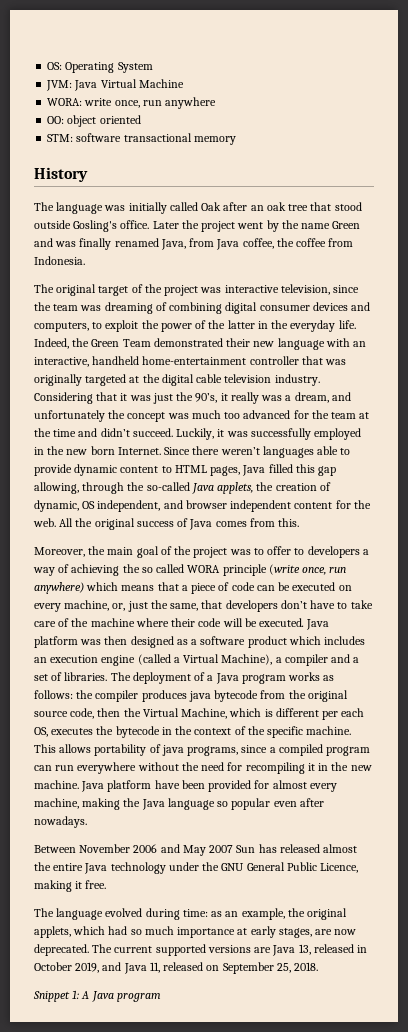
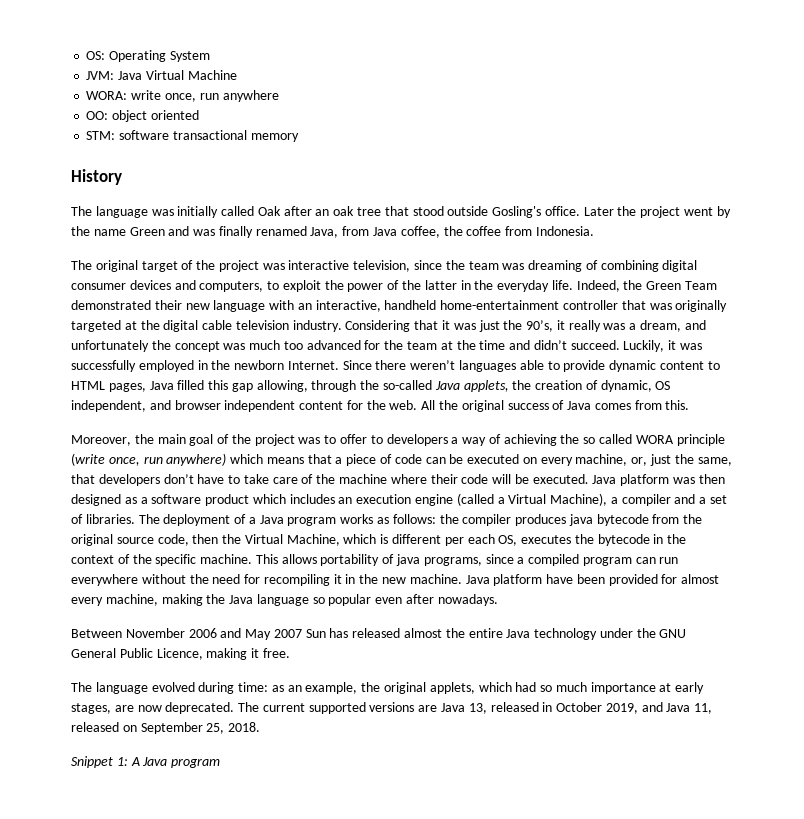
- Luckily, it was successfully employed in the new born Internet.
+ Luckily, it was successfully employed in the newborn Internet.

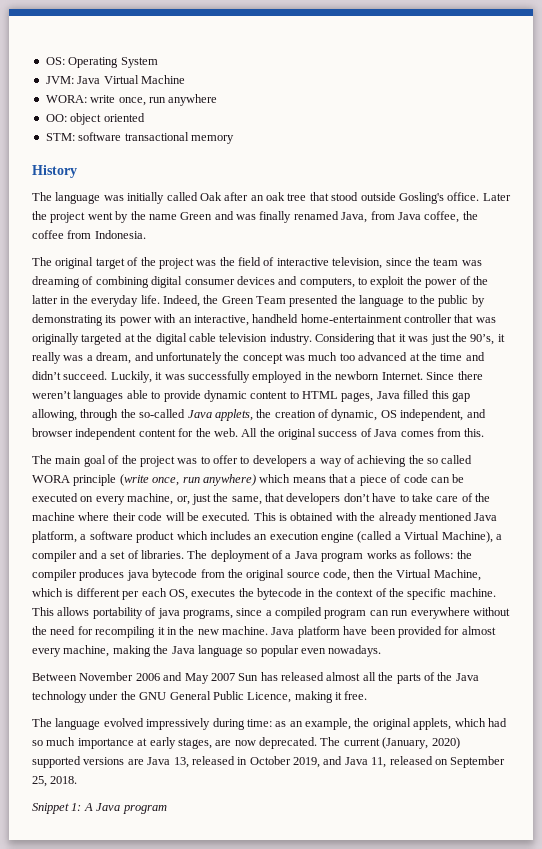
- The original target of the project was interactive television, since the team was dreaming of combining digital consumer devices and computers, to exploit the power of the latter in the everyday life.
+ The original target of the project was the field of interactive television, since the team was dreaming of combining digital consumer devices and computers, to exploit the power of the latter in the everyday life.
- Indeed, the Green Team demonstrated their new language with an interactive, handheld home-entertainment controller that was originally targeted at the digital cable television industry.
+ Indeed, the Green Team presented the language to the public by demonstrating its power with an interactive, handheld home-entertainment controller that was originally targeted at the digital cable television industry.
- Considering that it was just the 90’s, it really was a dream, and unfortunately the concept was much too advanced for the team at the time and didn’t succeed.
+ Considering that it was just the 90’s, it really was a dream, and unfortunately the concept was much too advanced at the time and didn’t succeed.
- Moreover, the main goal of the project was to offer to developers a way of achieving the so called WORA principle (write once, run anywhere) which means that a piece of code can be executed on every machine, or, just the same, that developers don’t have to take care of the machine where their code will be executed.
+ The main goal of the project was to offer to developers a way of achieving the so called WORA principle (write once, run anywhere) which means that a piece of code can be executed on every machine, or, just the same, that developers don’t have to take care of the machine where their code will be executed.
- Java platform was then designed as a software product which includes an execution engine (called a Virtual Machine), a compiler and a set of libraries.
+ This is obtained with the already mentioned Java platform, a software product which includes an execution engine (called a Virtual Machine), a compiler and a set of libraries.
- Java platform have been provided for almost every machine, making the Java language so popular even after nowadays.
+ Java platform have been provided for almost every machine, making the Java language so popular even nowadays.
- Between November 2006 and May 2007 Sun has released almost the entire Java technology under the GNU General Public Licence, making it free.
+ Between November 2006 and May 2007 Sun has released almost all the parts of the Java technology under the GNU General Public Licence, making it free.
- The language evolved during time: as an example, the original applets, which had so much importance at early stages, are now deprecated.
+ The language evolved impressively during time: as an example, the original applets, which had so much importance at early stages, are now deprecated.
- The current supported versions are Java 13, released in October 2019, and Java 11, released on September 25, 2018.
+ The current (January, 2020) supported versions are Java 13, released in October 2019, and Java 11, released on September 25, 2018.

